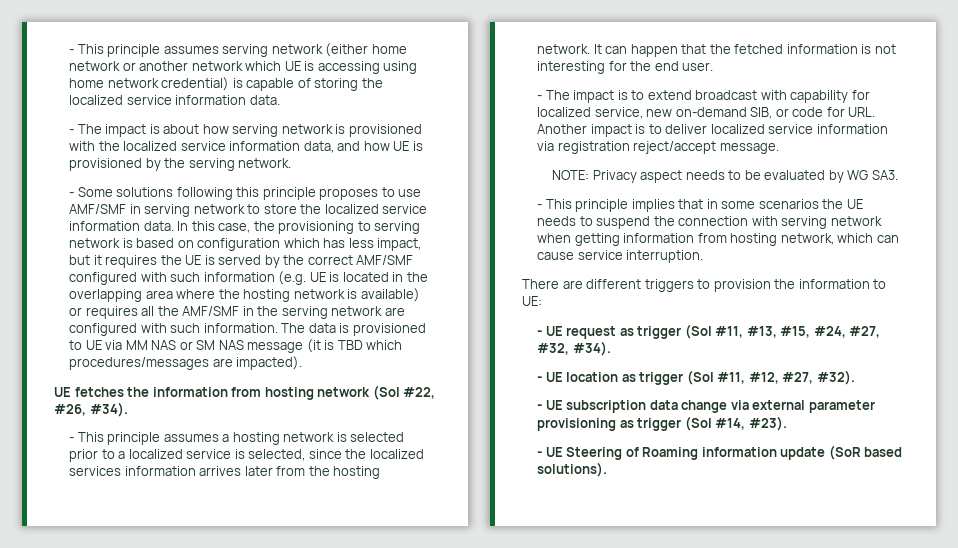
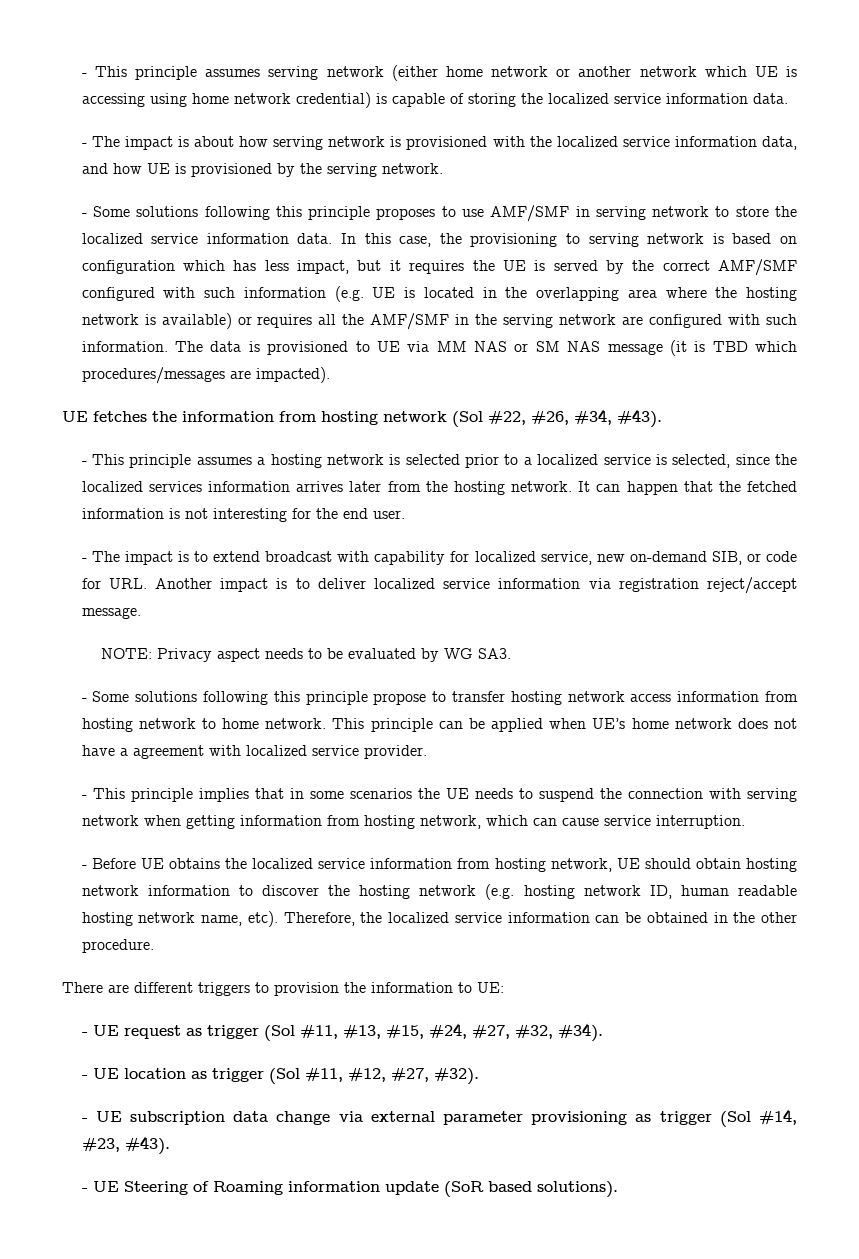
- UE fetches the information from hosting network (Sol #22, #26, #34).
+ UE fetches the information from hosting network (Sol #22, #26, #34, #43).
+ - Some solutions following this principle propose to transfer hosting network access information from hosting network to home network. This principle can be applied when UE’s home network does not have a agreement with localized service provider.
+ - Before UE obtains the localized service information from hosting network, UE should obtain hosting network information to discover the hosting network (e.g. hosting network ID, human readable hosting network name, etc). Therefore, the localized service information can be obtained in the other procedure.
- - UE subscription data change via external parameter provisioning as trigger (Sol #14, #23).
+ - UE subscription data change via external parameter provisioning as trigger (Sol #14, #23, #43).

